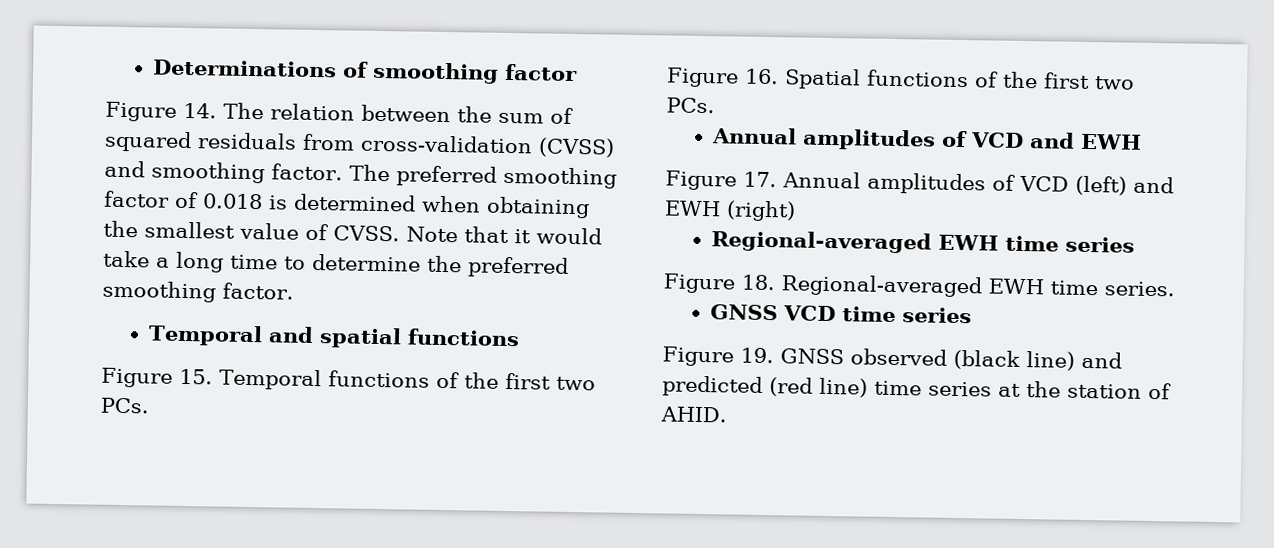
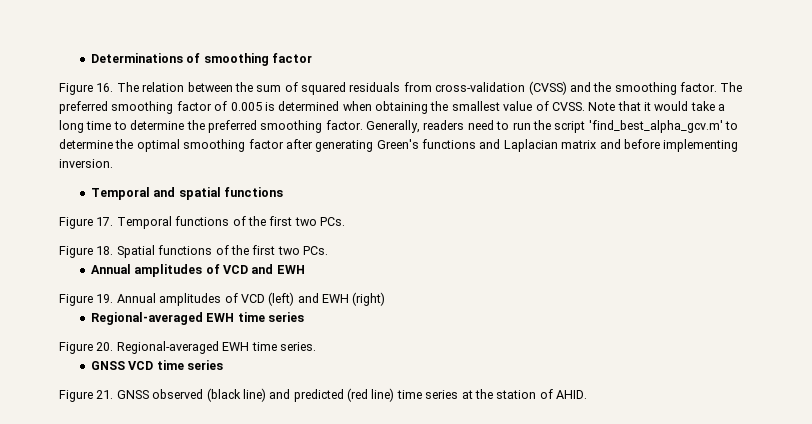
- Figure 14. The relation between the sum of squared residuals from cross-validation (CVSS) and smoothing factor.
+ Figure 16. The relation between the sum of squared residuals from cross-validation (CVSS) and the smoothing factor.
- The preferred smoothing factor of 0.018 is determined when obtaining the smallest value of CVSS.
+ The preferred smoothing factor of 0.005 is determined when obtaining the smallest value of CVSS.
+ Generally, readers need to run the script 'find_best_alpha_gcv.m' to determine the optimal smoothing factor after generating Green's functions and Laplacian matrix and before implementing inversion.
- Figure 15. Temporal functions of the first two PCs.
+ Figure 17. Temporal functions of the first two PCs.
- Figure 16. Spatial functions of the first two PCs.
+ Figure 18. Spatial functions of the first two PCs.
- Figure 17. Annual amplitudes of VCD (left) and EWH (right)
+ Figure 19. Annual amplitudes of VCD (left) and EWH (right)
- Figure 18. Regional-averaged EWH time series.
+ Figure 20. Regional-averaged EWH time series.
- Figure 19. GNSS observed (black line) and predicted (red line) time series at the station of AHID.
+ Figure 21. GNSS observed (black line) and predicted (red line) time series at the station of AHID.

